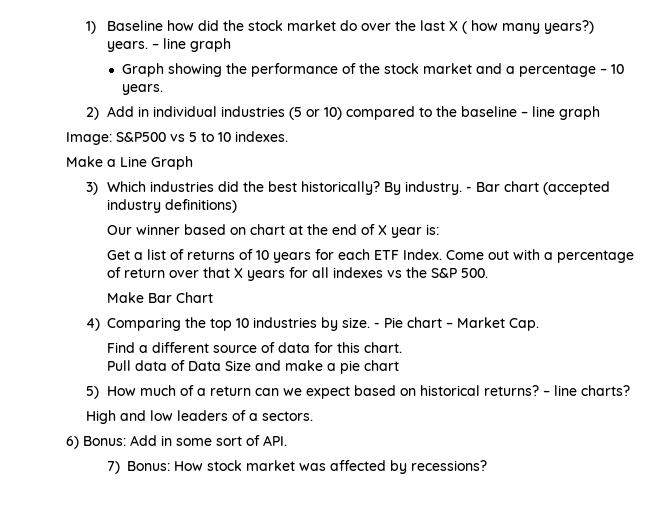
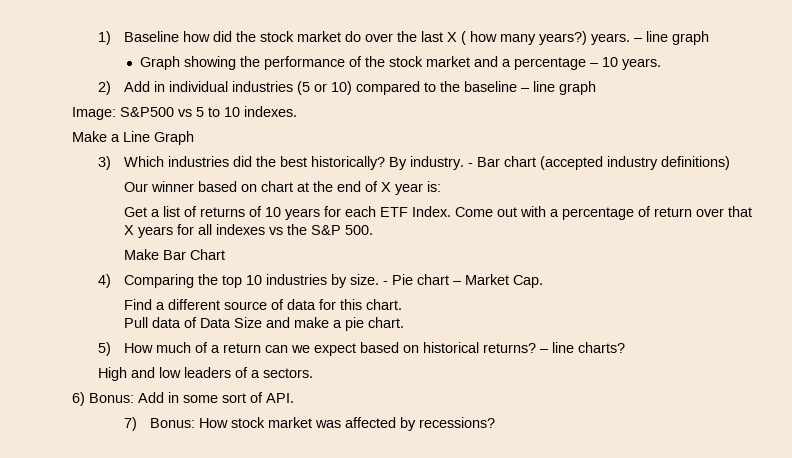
- Pull data of Data Size and make a pie chart
+ Pull data of Data Size and make a pie chart.

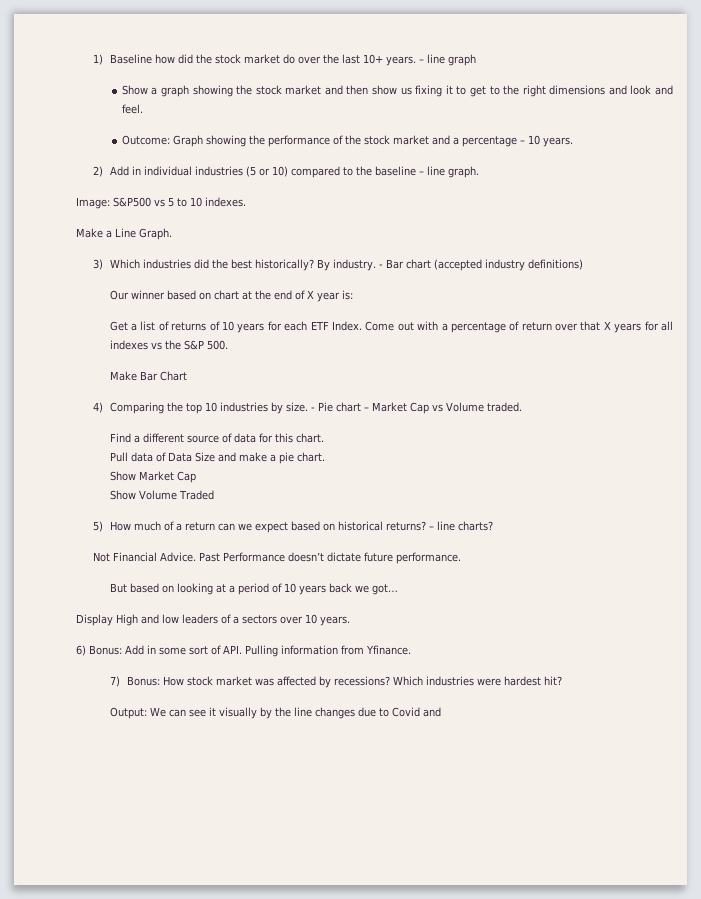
- 1) Baseline how did the stock market do over the last X ( how many years?) years.
+ 1) Baseline how did the stock market do over the last 10+ years.
- Graph showing the performance of the stock market and a percentage – 10 years.
+ Show a graph showing the stock market and then show us fixing it to get to the right dimensions and look and feel.
+ Outcome: Graph showing the performance of the stock market and a percentage – 10 years.
- 2) Add in individual industries (5 or 10) compared to the baseline – line graph
+ 2) Add in individual industries (5 or 10) compared to the baseline – line graph.
- Make a Line Graph
+ Make a Line Graph.
- - Pie chart – Market Cap.
+ - Pie chart – Market Cap vs Volume traded.
+ Show Market Cap
+ Show Volume Traded
- High and low leaders of a sectors.
+ Not Financial Advice. Past Performance doesn’t dictate future performance.
+ But based on looking at a period of 10 years back we got…
+ Display High and low leaders of a sectors over 10 years.
- 6) Bonus: Add in some sort of API.
+ 6) Bonus: Add in some sort of API. Pulling information from Yfinance.
+ Which industries were hardest hit?
+ Output: We can see it visually by the line changes due to Covid and

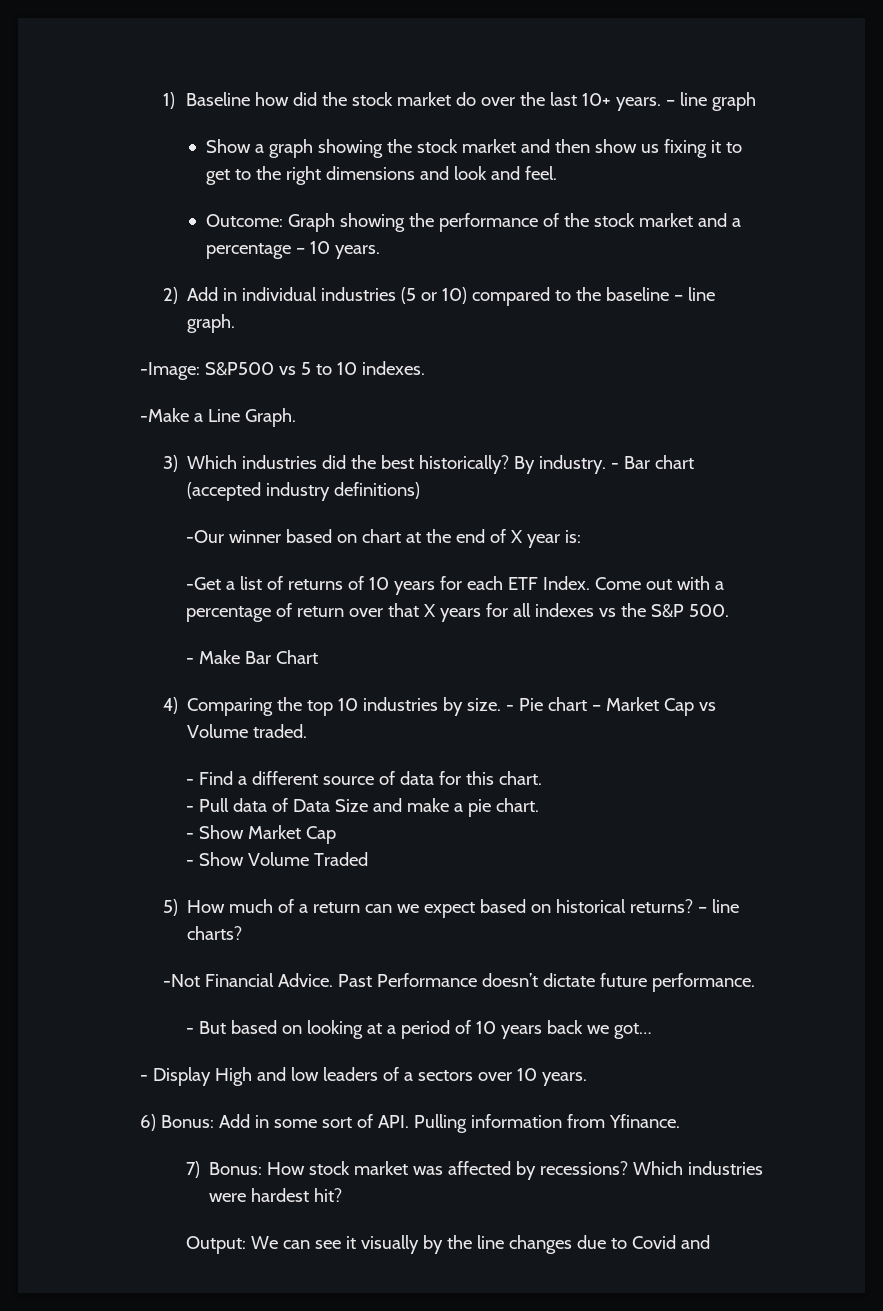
- Image: S&P500 vs 5 to 10 indexes.
+ -Image: S&P500 vs 5 to 10 indexes.
- Make a Line Graph.
+ -Make a Line Graph.
- Our winner based on chart at the end of X year is:
+ -Our winner based on chart at the end of X year is:
- Get a list of returns of 10 years for each ETF Index.
+ -Get a list of returns of 10 years for each ETF Index.
- Make Bar Chart
+ - Make Bar Chart
- Find a different source of data for this chart.
+ - Find a different source of data for this chart.
- Pull data of Data Size and make a pie chart.
+ - Pull data of Data Size and make a pie chart.
- Show Market Cap
+ - Show Market Cap
- Show Volume Traded
+ - Show Volume Traded
- Not Financial Advice.
+ -Not Financial Advice.
- But based on looking at a period of 10 years back we got…
+ - But based on looking at a period of 10 years back we got…
- Display High and low leaders of a sectors over 10 years.
+ - Display High and low leaders of a sectors over 10 years.

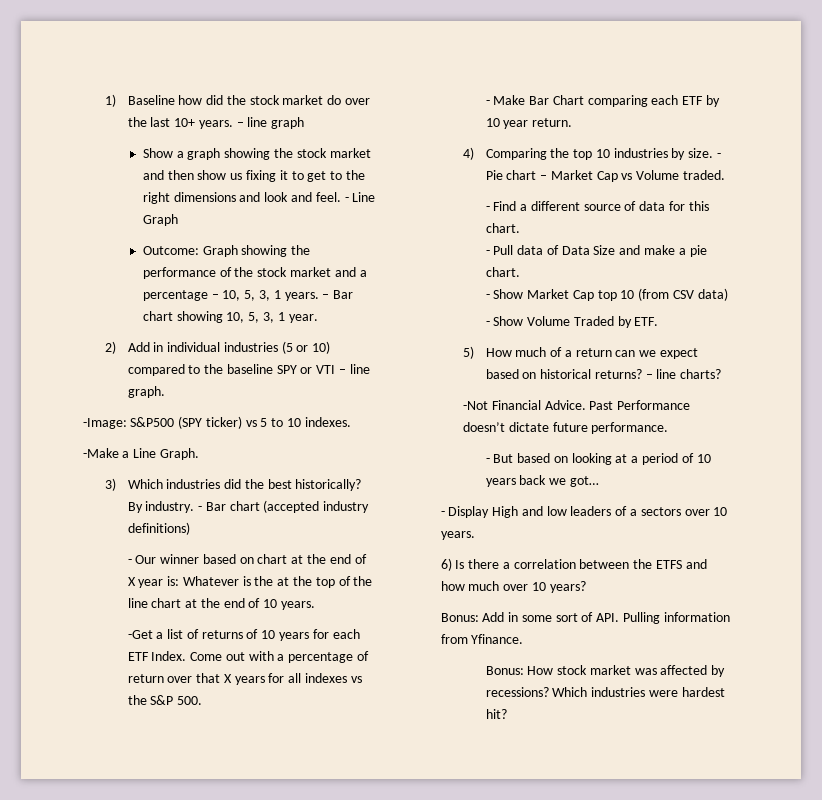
+ - Line Graph
- Outcome: Graph showing the performance of the stock market and a percentage – 10 years.
+ Outcome: Graph showing the performance of the stock market and a percentage – 10, 5, 3, 1 years. – Bar chart showing 10, 5, 3, 1 year.
- 2) Add in individual industries (5 or 10) compared to the baseline – line graph.
+ 2) Add in individual industries (5 or 10) compared to the baseline SPY or VTI – line graph.
- -Image: S&P500 vs 5 to 10 indexes.
+ -Image: S&P500 (SPY ticker) vs 5 to 10 indexes.
- -Our winner based on chart at the end of X year is:
+ - Our winner based on chart at the end of X year is: Whatever is the at the top of the line chart at the end of 10 years.
- - Make Bar Chart
+ - Make Bar Chart comparing each ETF by 10 year return.
- - Show Market Cap
+ - Show Market Cap top 10 (from CSV data)
- - Show Volume Traded
+ - Show Volume Traded by ETF.
- 6) Bonus: Add in some sort of API. Pulling information from Yfinance.
+ 6) Is there a correlation between the ETFS and how much over 10 years?
+ Bonus: Add in some sort of API. Pulling information from Yfinance.
- 7) Bonus: How stock market was affected by recessions?
+ Bonus: How stock market was affected by recessions?
- Output: We can see it visually by the line changes due to Covid and

